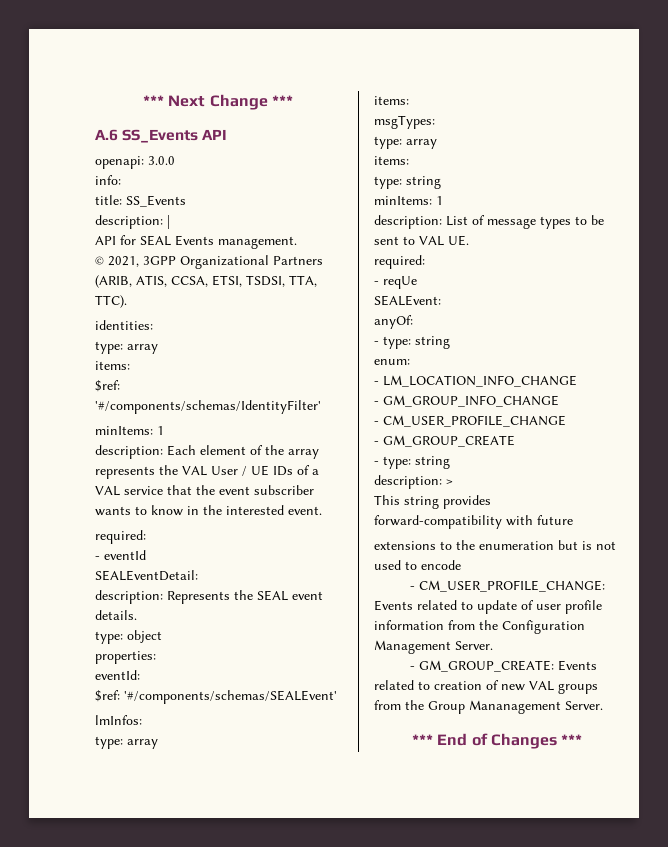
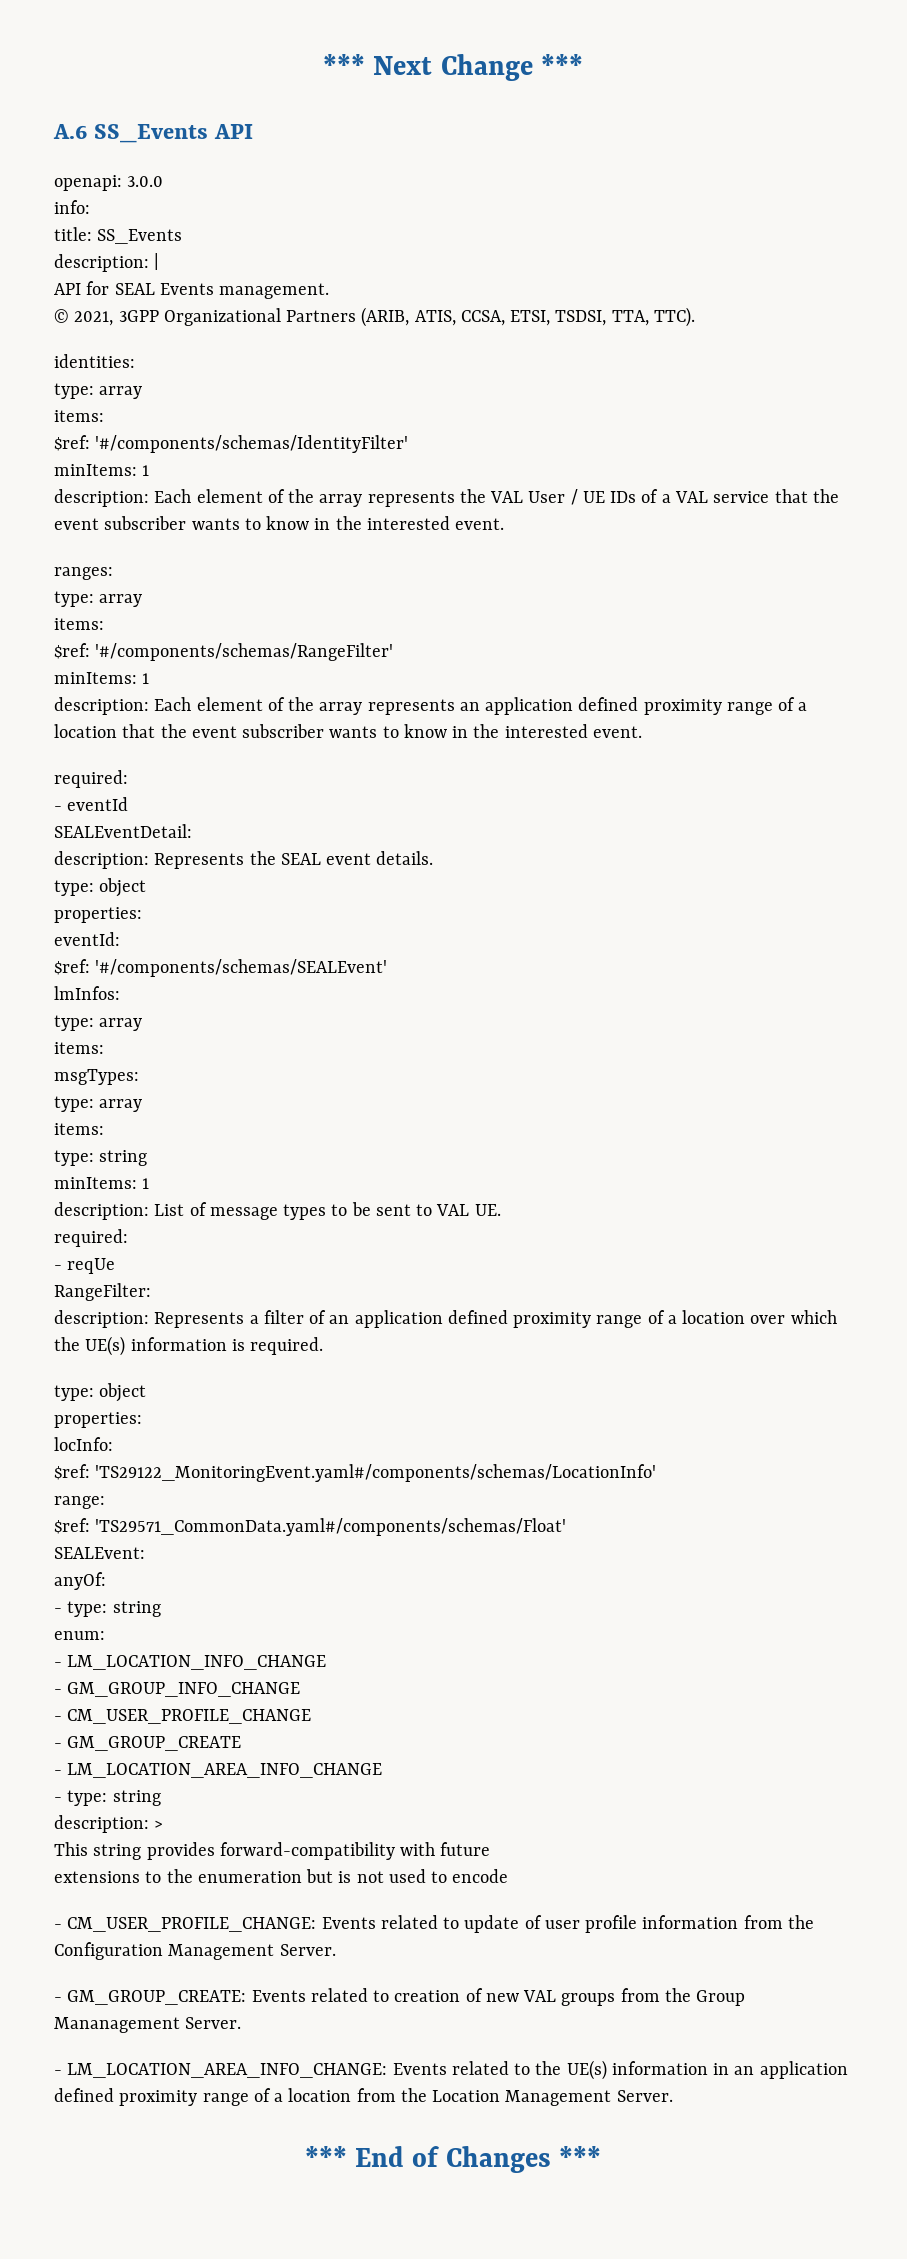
+ ranges:
+ type: array
+ items:
+ $ref: '#/components/schemas/RangeFilter'
+ minItems: 1
+ description: Each element of the array represents an application defined proximity range of a location that the event subscriber wants to know in the interested event.
+ RangeFilter:
+ description: Represents a filter of an application defined proximity range of a location over which the UE(s) information is required.
+ type: object
+ properties:
+ locInfo:
+ $ref: 'TS29122_MonitoringEvent.yaml#/components/schemas/LocationInfo'
+ range:
+ $ref: 'TS29571_CommonData.yaml#/components/schemas/Float'
+ - LM_LOCATION_AREA_INFO_CHANGE
+ - LM_LOCATION_AREA_INFO_CHANGE: Events related to the UE(s) information in an application defined proximity range of a location from the Location Management Server.

